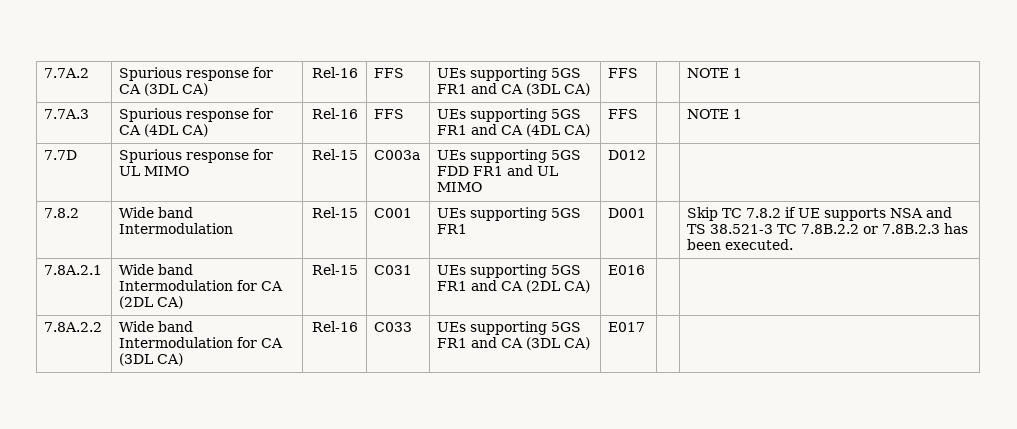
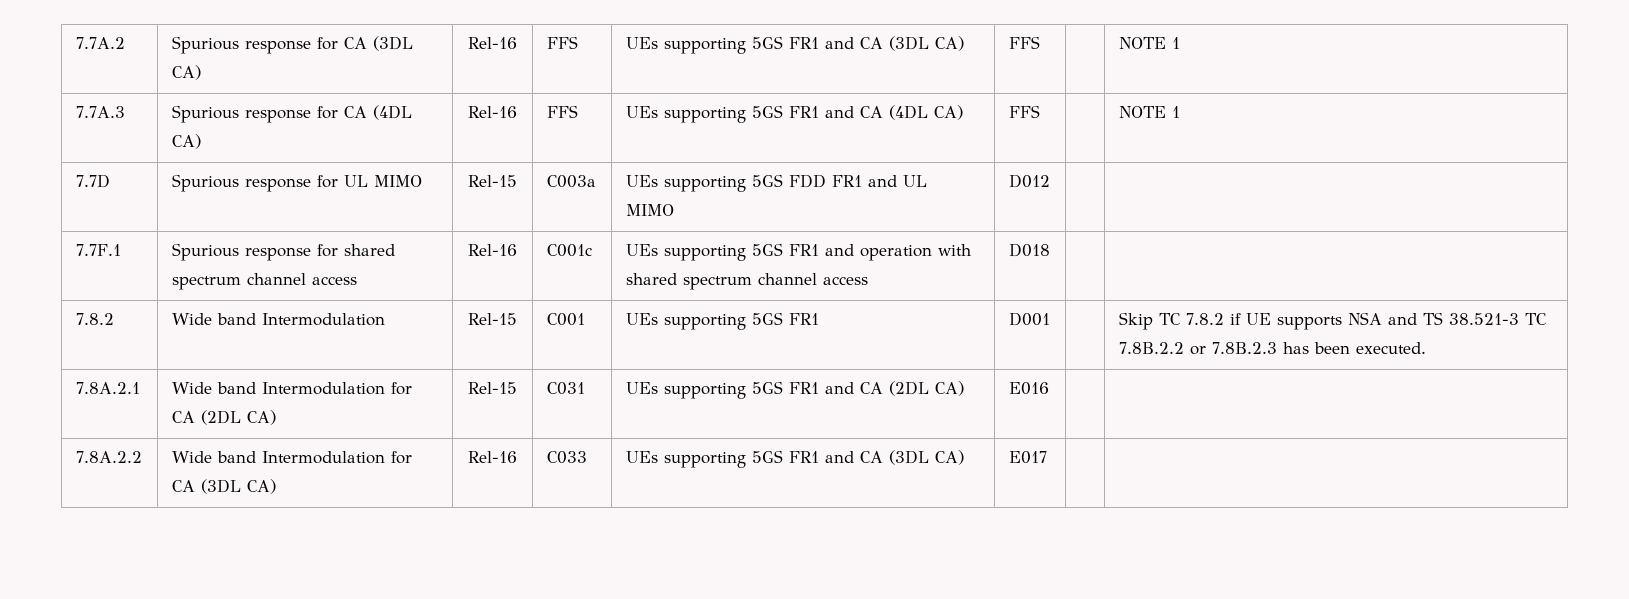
+ 7.7F.1 | Spurious response for shared spectrum channel access | Rel-16 | C001c | UEs supporting 5GS FR1 and operation with shared spectrum channel access | D018 | |

